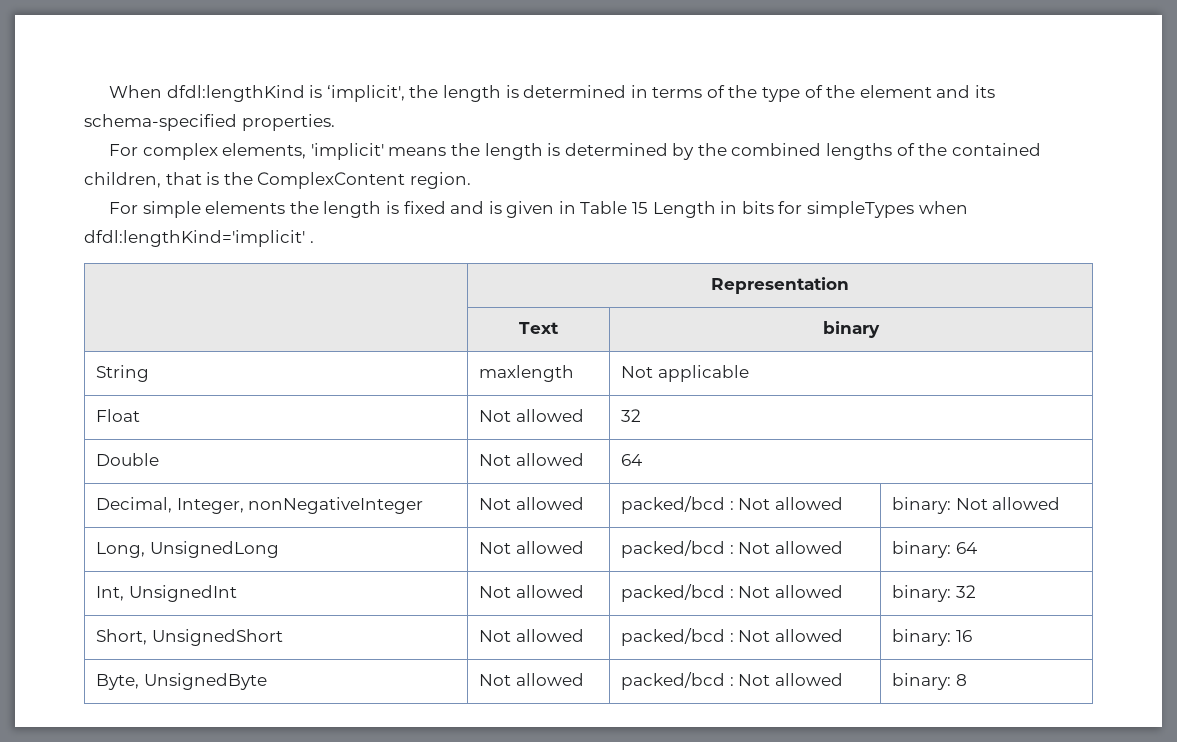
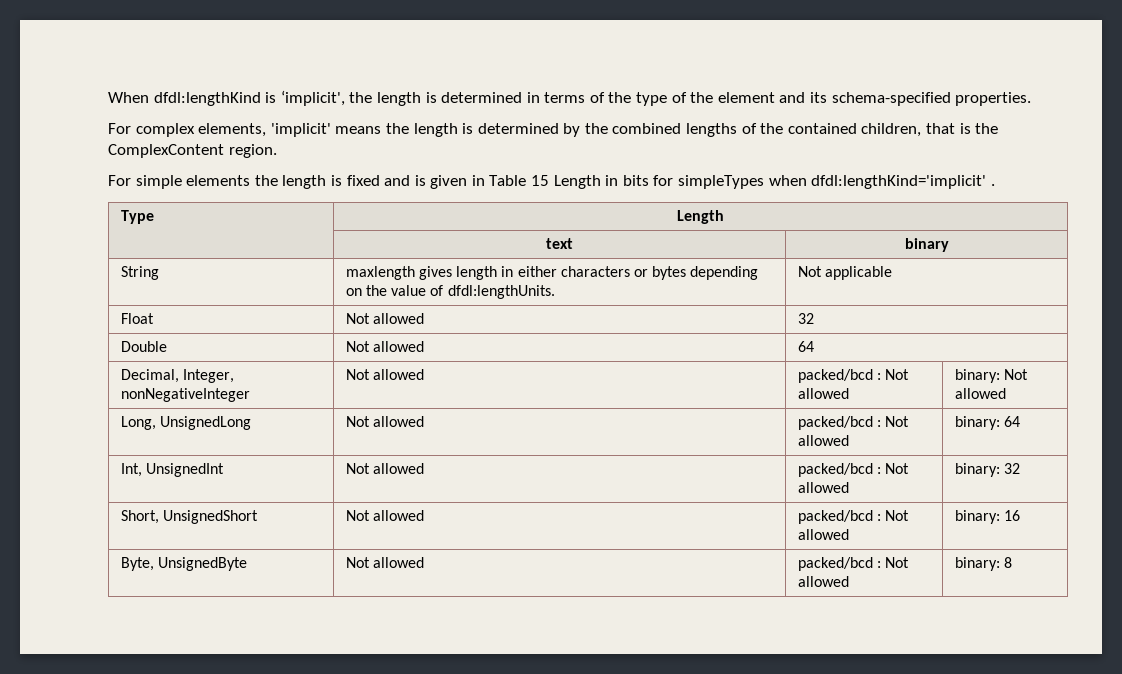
- | Representation
- | Text | binary
+ Type | Length
+ | text | binary
- String | maxlength | Not applicable
+ String | maxlength gives length in either characters or bytes depending on the value of dfdl:lengthUnits. | Not applicable

